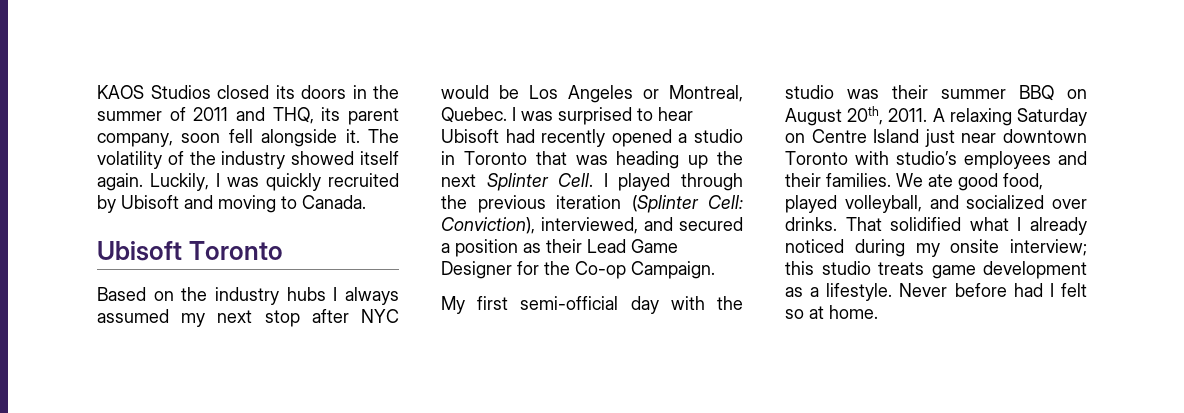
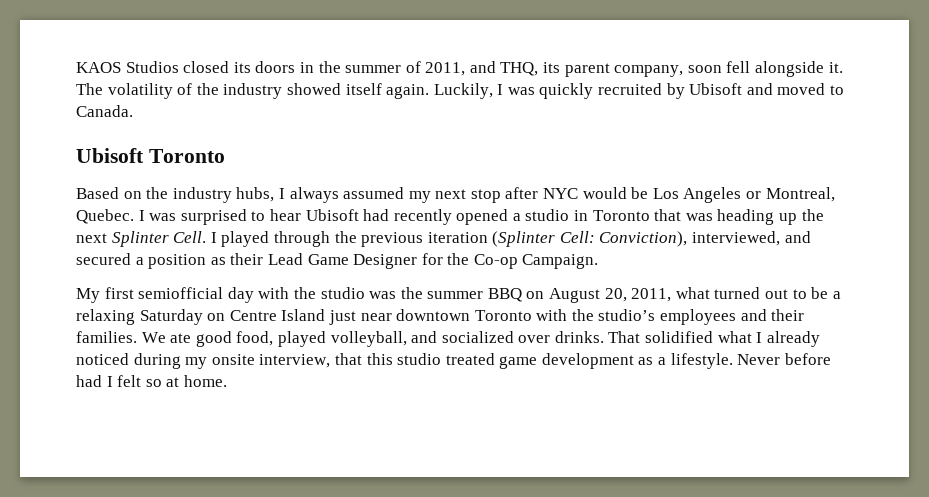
- KAOS Studios closed its doors in the summer of 2011 and THQ, its parent company, soon fell alongside it.
+ KAOS Studios closed its doors in the summer of 2011, and THQ, its parent company, soon fell alongside it.
- Luckily, I was quickly recruited by Ubisoft and moving to Canada.
+ Luckily, I was quickly recruited by Ubisoft and moved to Canada.
- Based on the industry hubs I always assumed my next stop after NYC would be Los Angeles or Montreal, Quebec.
+ Based on the industry hubs, I always assumed my next stop after NYC would be Los Angeles or Montreal, Quebec.
- My first semi-official day with the studio was their summer BBQ on August 20th, 2011. A relaxing Saturday on Centre Island just near downtown Toronto with studio’s employees and their families.
+ My first semiofficial day with the studio was the summer BBQ on August 20, 2011, what turned out to be a relaxing Saturday on Centre Island just near downtown Toronto with the studio’s employees and their families.
- That solidified what I already noticed during my onsite interview; this studio treats game development as a lifestyle.
+ That solidified what I already noticed during my onsite interview, that this studio treated game development as a lifestyle.

